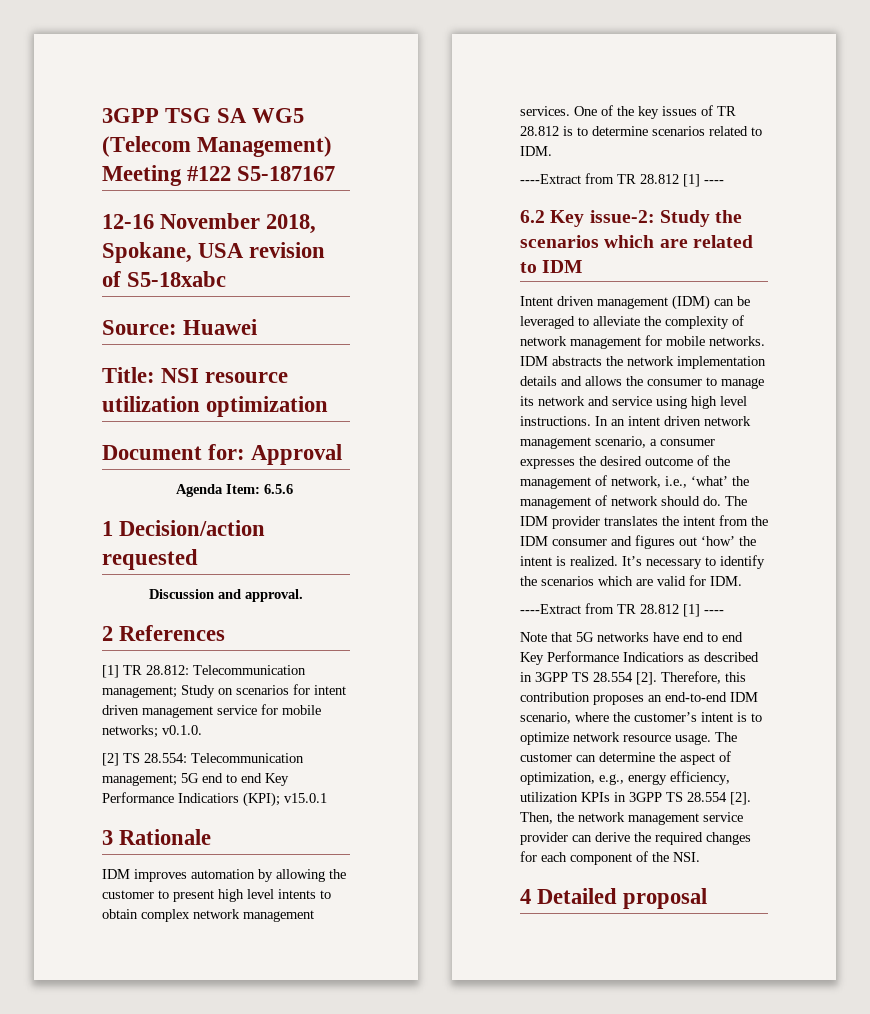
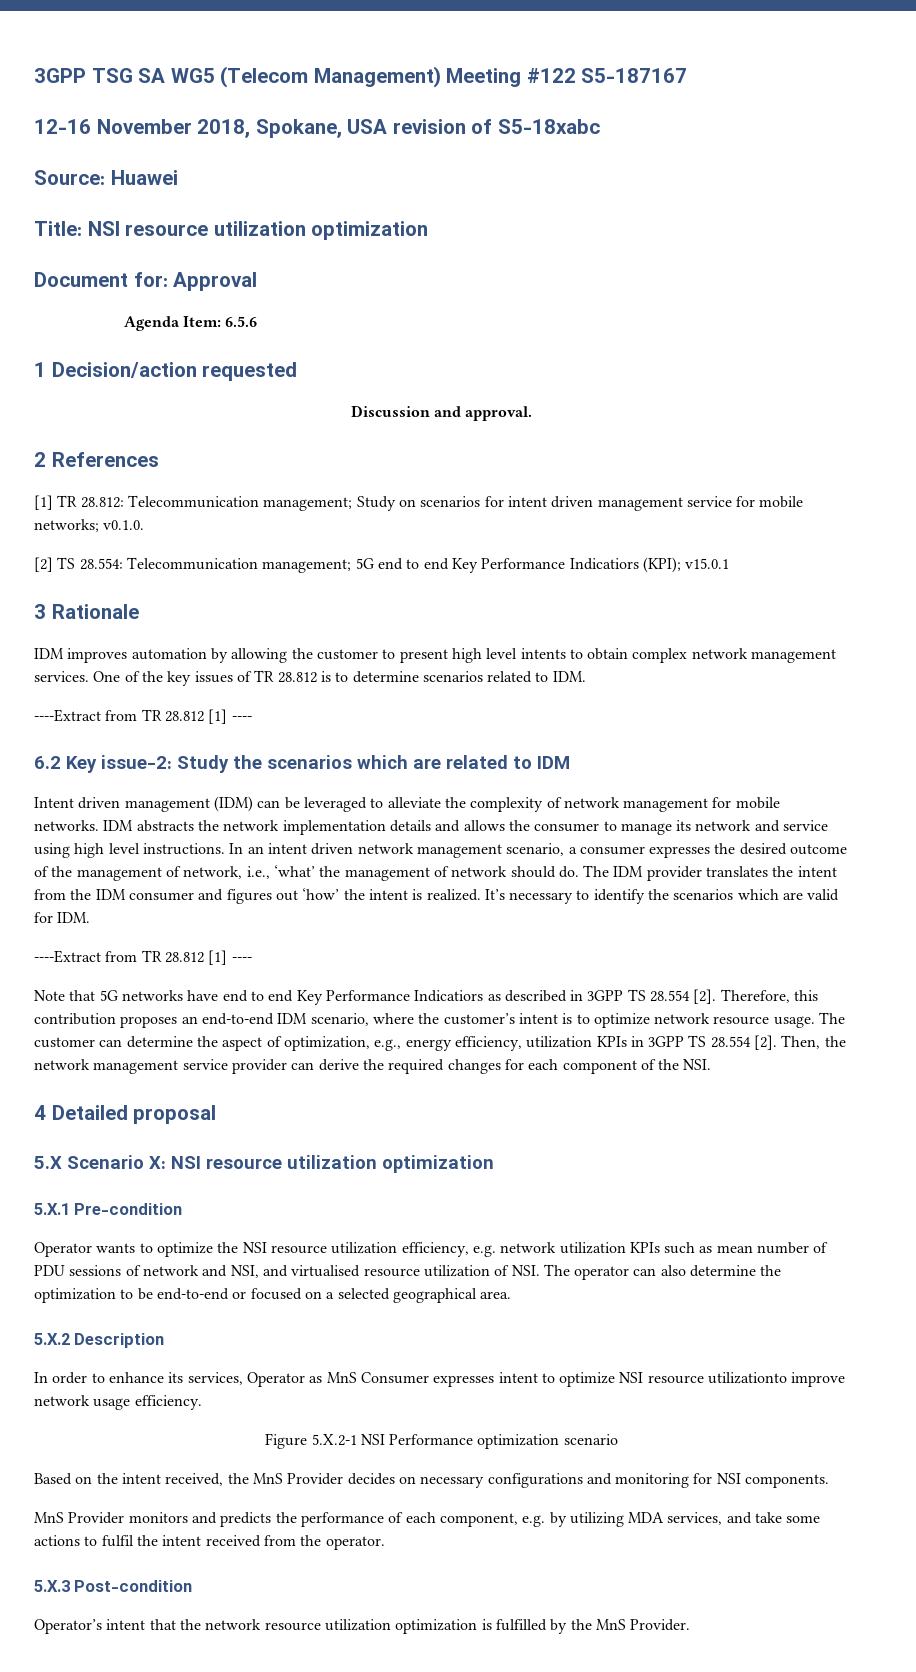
+ 5.X Scenario X: NSI resource utilization optimization
+ 5.X.1 Pre-condition
+ Operator wants to optimize the NSI resource utilization efficiency, e.g. network utilization KPIs such as mean number of PDU sessions of network and NSI, and virtualised resource utilization of NSI. The operator can also determine the optimization to be end-to-end or focused on a selected geographical area.
+ 5.X.2 Description
+ In order to enhance its services, Operator as MnS Consumer expresses intent to optimize NSI resource utilizationto improve network usage efficiency.
+ Figure 5.X.2-1 NSI Performance optimization scenario
+ Based on the intent received, the MnS Provider decides on necessary configurations and monitoring for NSI components.
+ MnS Provider monitors and predicts the performance of each component, e.g. by utilizing MDA services, and take some actions to fulfil the intent received from the operator.
+ 5.X.3 Post-condition
+ Operator’s intent that the network resource utilization optimization is fulfilled by the MnS Provider.

